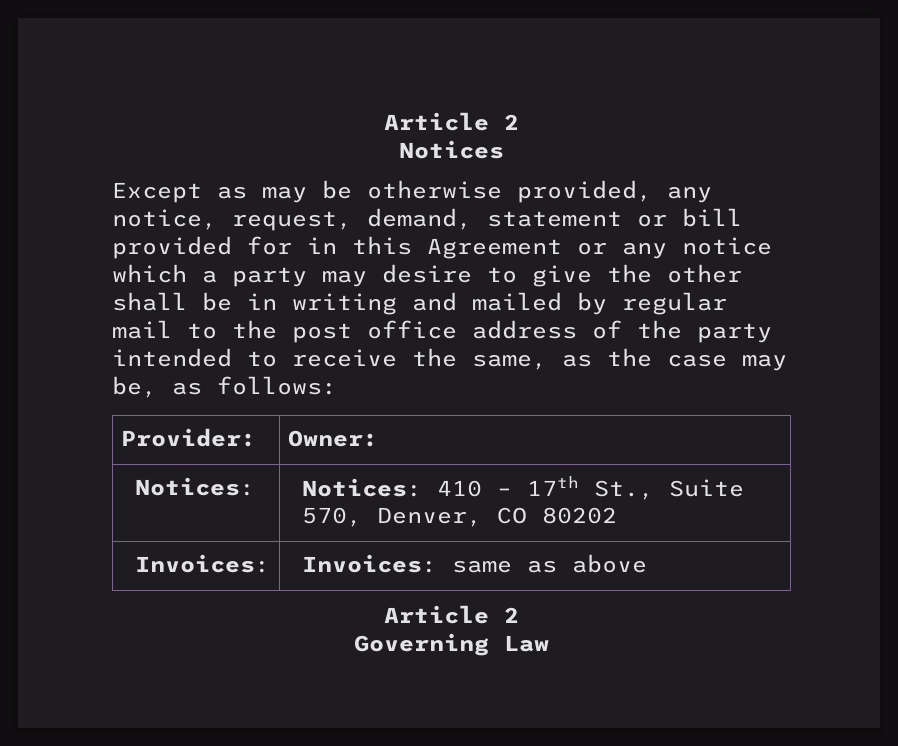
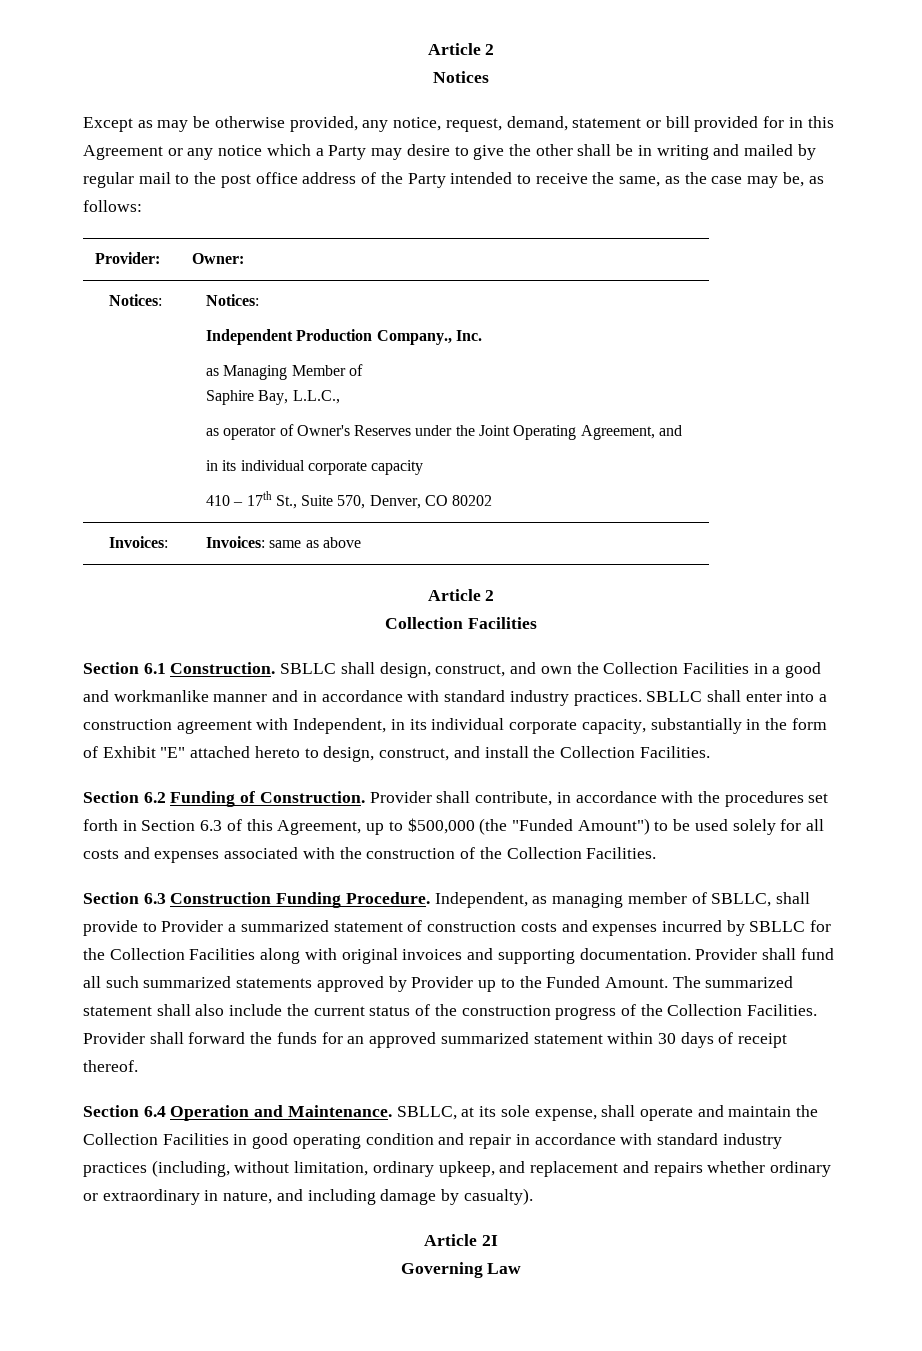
- Except as may be otherwise provided, any notice, request, demand, statement or bill provided for in this Agreement or any notice which a party may desire to give the other shall be in writing and mailed by regular mail to the post office address of the party intended to receive the same, as the case may be, as follows:
+ Except as may be otherwise provided, any notice, request, demand, statement or bill provided for in this Agreement or any notice which a Party may desire to give the other shall be in writing and mailed by regular mail to the post office address of the Party intended to receive the same, as the case may be, as follows:
- Notices: | Notices: 410 – 17th St., Suite 570, Denver, CO 80202
+ Notices: | Notices:
+ Independent Production Company., Inc.
+ as Managing Member of
+ Saphire Bay, L.L.C.,
+ as operator of Owner's Reserves under the Joint Operating Agreement, and
+ in its individual corporate capacity
+ 410 – 17th St., Suite 570, Denver, CO 80202
  Invoices: | Invoices: same as above
  Article 2
+ Collection Facilities
+ Section 6.1 Construction. SBLLC shall design, construct, and own the Collection Facilities in a good and workmanlike manner and in accordance with standard industry practices. SBLLC shall enter into a construction agreement with Independent, in its individual corporate capacity, substantially in the form of Exhibit "E" attached hereto to design, construct, and install the Collection Facilities.
+ Section 6.2 Funding of Construction. Provider shall contribute, in accordance with the procedures set forth in Section 6.3 of this Agreement, up to $500,000 (the "Funded Amount") to be used solely for all costs and expenses associated with the construction of the Collection Facilities.
+ Section 6.3 Construction Funding Procedure. Independent, as managing member of SBLLC, shall provide to Provider a summarized statement of construction costs and expenses incurred by SBLLC for the Collection Facilities along with original invoices and supporting documentation. Provider shall fund all such summarized statements approved by Provider up to the Funded Amount. The summarized statement shall also include the current status of the construction progress of the Collection Facilities. Provider shall forward the funds for an approved summarized statement within 30 days of receipt thereof.
+ Section 6.4 Operation and Maintenance. SBLLC, at its sole expense, shall operate and maintain the Collection Facilities in good operating condition and repair in accordance with standard industry practices (including, without limitation, ordinary upkeep, and replacement and repairs whether ordinary or extraordinary in nature, and including damage by casualty).
+ Article 2I

